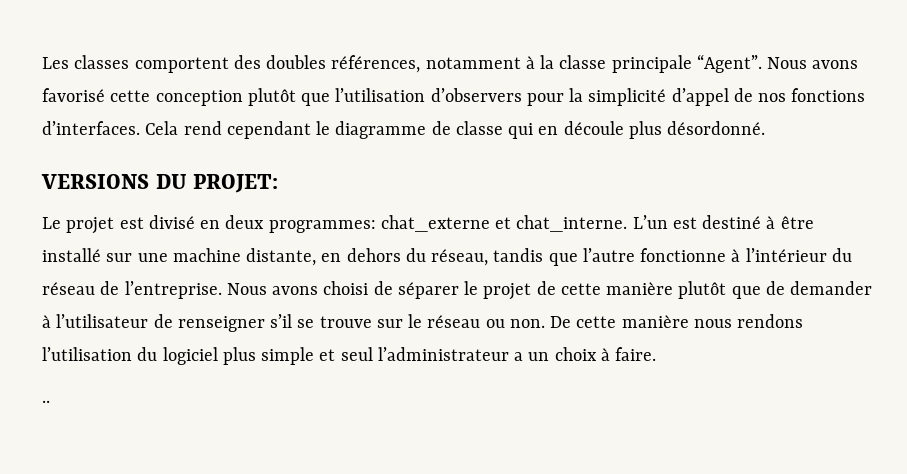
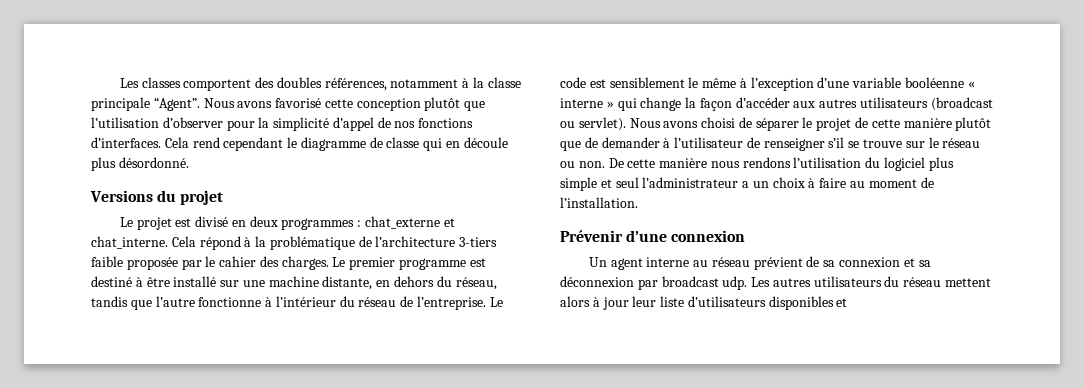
- Nous avons favorisé cette conception plutôt que l’utilisation d’observers pour la simplicité d’appel de nos fonctions d’interfaces.
+ Nous avons favorisé cette conception plutôt que l’utilisation d’observer pour la simplicité d’appel de nos fonctions d’interfaces.
- VERSIONS DU PROJET:
+ Versions du projet
- Le projet est divisé en deux programmes: chat_externe et chat_interne.
+ Le projet est divisé en deux programmes : chat_externe et chat_interne.
- L’un est destiné à être installé sur une machine distante, en dehors du réseau, tandis que l’autre fonctionne à l’intérieur du réseau de l’entreprise.
+ Cela répond à la problématique de l’architecture 3-tiers faible proposée par le cahier des charges. Le premier programme est destiné à être installé sur une machine distante, en dehors du réseau, tandis que l’autre fonctionne à l’intérieur du réseau de l’entreprise.
+ Le code est sensiblement le même à l’exception d’une variable booléenne « interne » qui change la façon d’accéder aux autres utilisateurs (broadcast ou servlet).
- De cette manière nous rendons l’utilisation du logiciel plus simple et seul l’administrateur a un choix à faire.
- ..
+ De cette manière nous rendons l’utilisation du logiciel plus simple et seul l’administrateur a un choix à faire au moment de l’installation.
+ Prévenir d’une connexion
+ Un agent interne au réseau prévient de sa connexion et sa déconnexion par broadcast udp. Les autres utilisateurs du réseau mettent alors à jour leur liste d’utilisateurs disponibles et

